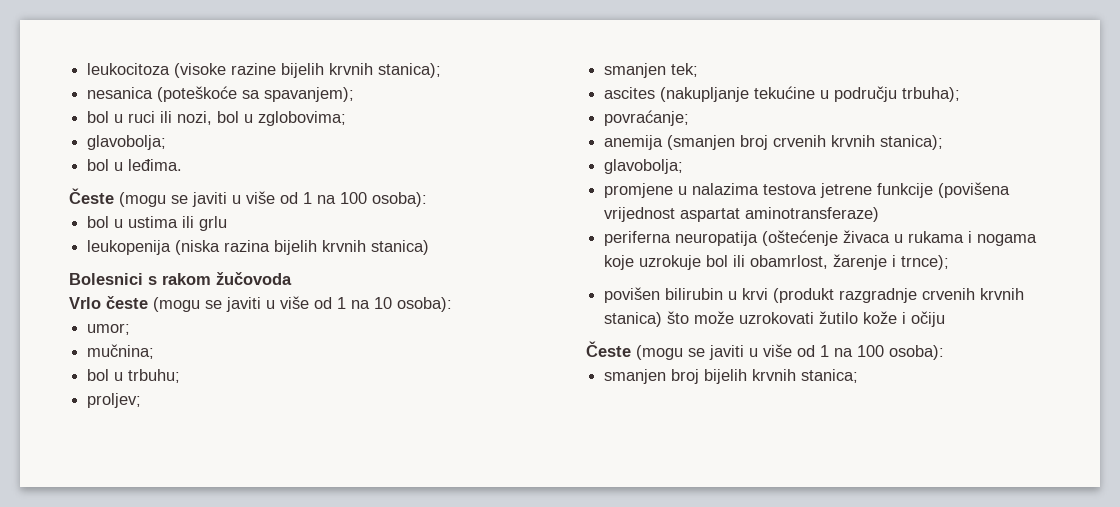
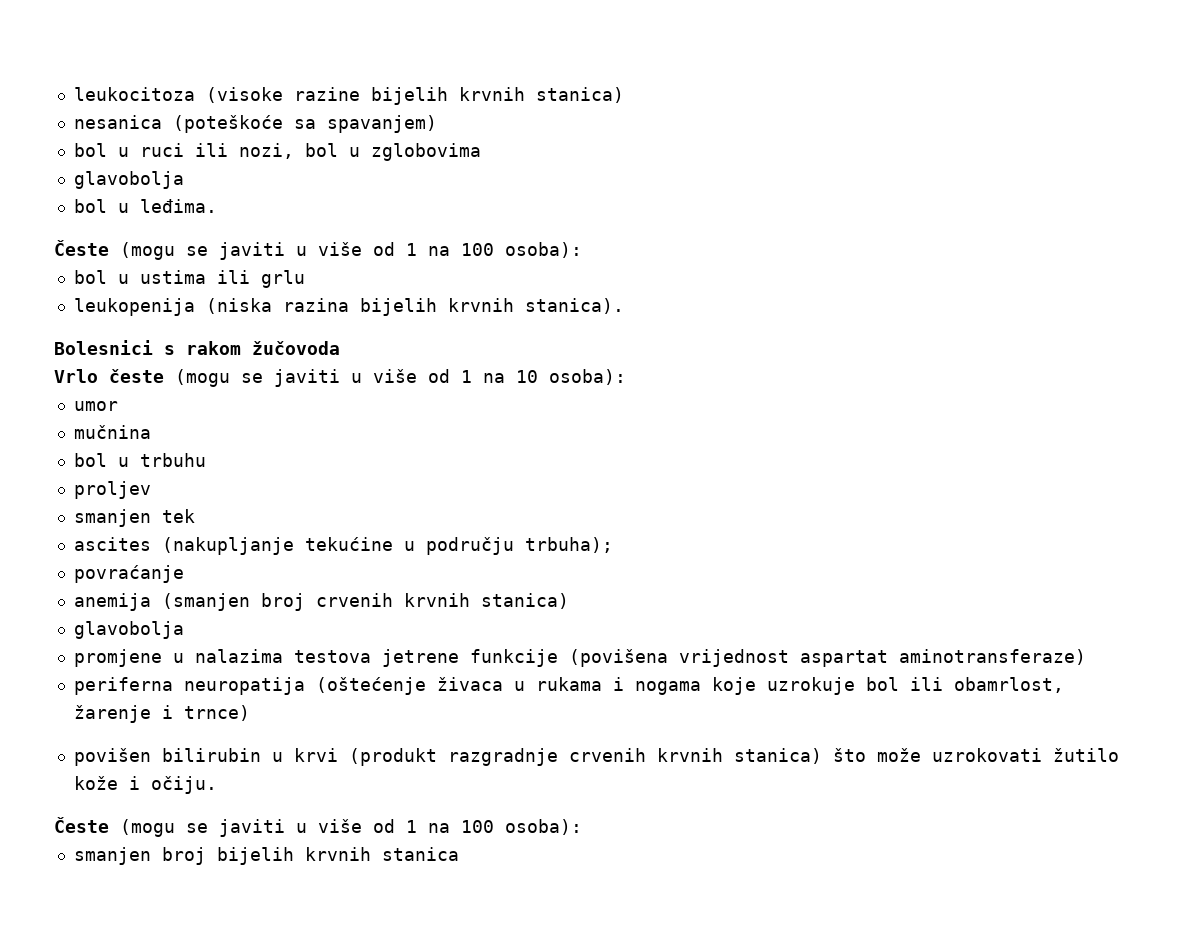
- leukocitoza (visoke razine bijelih krvnih stanica);
+ leukocitoza (visoke razine bijelih krvnih stanica)
- nesanica (poteškoće sa spavanjem);
+ nesanica (poteškoće sa spavanjem)
- bol u ruci ili nozi, bol u zglobovima;
- glavobolja;
+ bol u ruci ili nozi, bol u zglobovima
+ glavobolja
- leukopenija (niska razina bijelih krvnih stanica)
+ leukopenija (niska razina bijelih krvnih stanica).
- umor;
- mučnina;
- bol u trbuhu;
- proljev;
- smanjen tek;
+ umor
+ mučnina
+ bol u trbuhu
+ proljev
+ smanjen tek
- povraćanje;
+ povraćanje
- anemija (smanjen broj crvenih krvnih stanica);
- glavobolja;
+ anemija (smanjen broj crvenih krvnih stanica)
+ glavobolja
- periferna neuropatija (oštećenje živaca u rukama i nogama koje uzrokuje bol ili obamrlost, žarenje i trnce);
+ periferna neuropatija (oštećenje živaca u rukama i nogama koje uzrokuje bol ili obamrlost, žarenje i trnce)
- povišen bilirubin u krvi (produkt razgradnje crvenih krvnih stanica) što može uzrokovati žutilo kože i očiju
+ povišen bilirubin u krvi (produkt razgradnje crvenih krvnih stanica) što može uzrokovati žutilo kože i očiju.
- smanjen broj bijelih krvnih stanica;
+ smanjen broj bijelih krvnih stanica

